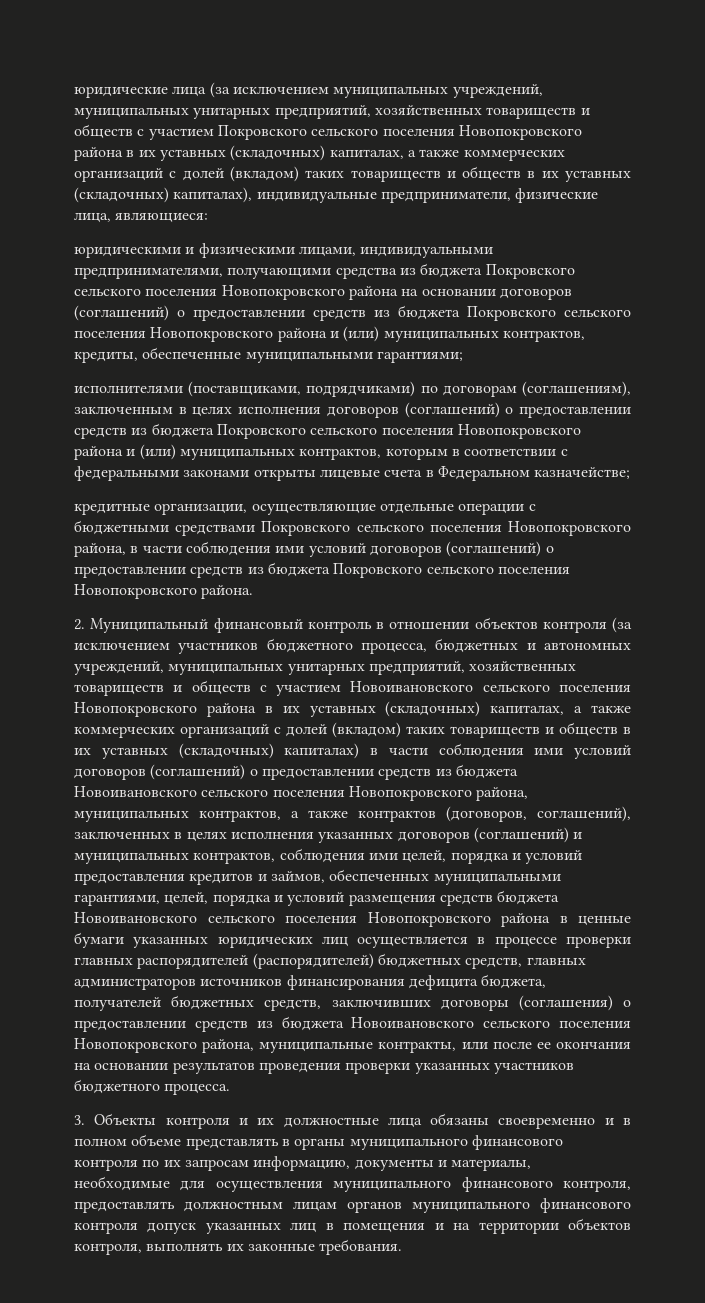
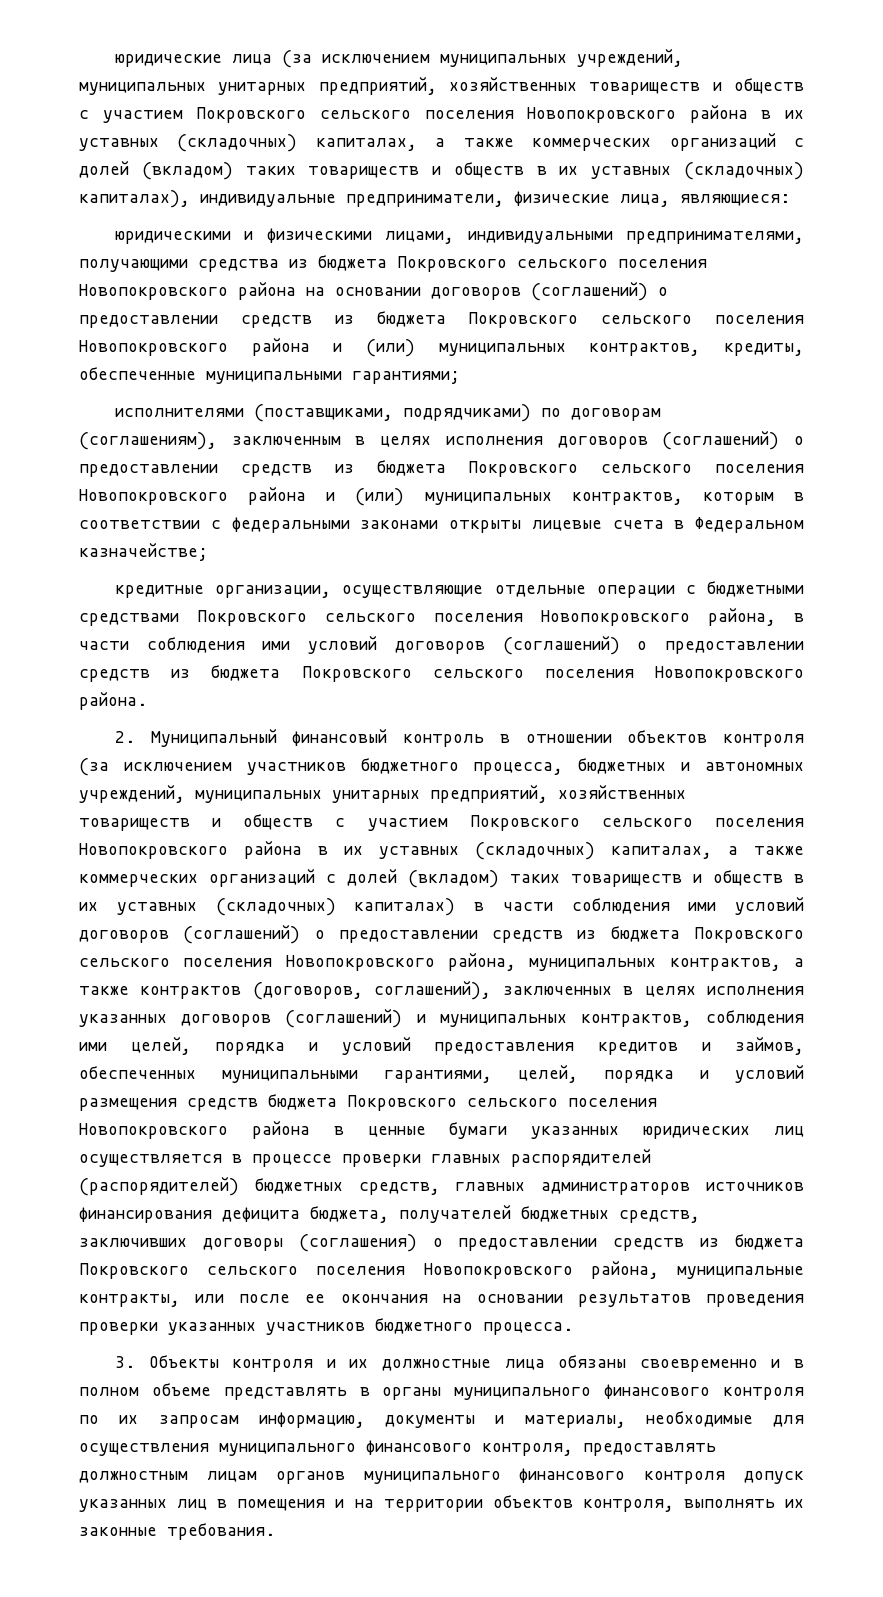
- 2. Муниципальный финансовый контроль в отношении объектов контроля (за исключением участников бюджетного процесса, бюджетных и автономных учреждений, муниципальных унитарных предприятий, хозяйственных товариществ и обществ с участием Новоивановского сельского поселения Новопокровского района в их уставных (складочных) капиталах, а также коммерческих организаций с долей (вкладом) таких товариществ и обществ в их уставных (складочных) капиталах) в части соблюдения ими условий договоров (соглашений) о предоставлении средств из бюджета Новоивановского сельского поселения Новопокровского района, муниципальных контрактов, а также контрактов (договоров, соглашений), заключенных в целях исполнения указанных договоров (соглашений) и муниципальных контрактов, соблюдения ими целей, порядка и условий предоставления кредитов и займов, обеспеченных муниципальными гарантиями, целей, порядка и условий размещения средств бюджета Новоивановского сельского поселения Новопокровского района в ценные бумаги указанных юридических лиц осуществляется в процессе проверки главных распорядителей (распорядителей) бюджетных средств, главных администраторов источников финансирования дефицита бюджета, получателей бюджетных средств, заключивших договоры (соглашения) о предоставлении средств из бюджета Новоивановского сельского поселения Новопокровского района, муниципальные контракты, или после ее окончания на основании результатов проведения проверки указанных участников бюджетного процесса.
+ 2. Муниципальный финансовый контроль в отношении объектов контроля (за исключением участников бюджетного процесса, бюджетных и автономных учреждений, муниципальных унитарных предприятий, хозяйственных товариществ и обществ с участием Покровского сельского поселения Новопокровского района в их уставных (складочных) капиталах, а также коммерческих организаций с долей (вкладом) таких товариществ и обществ в их уставных (складочных) капиталах) в части соблюдения ими условий договоров (соглашений) о предоставлении средств из бюджета Покровского сельского поселения Новопокровского района, муниципальных контрактов, а также контрактов (договоров, соглашений), заключенных в целях исполнения указанных договоров (соглашений) и муниципальных контрактов, соблюдения ими целей, порядка и условий предоставления кредитов и займов, обеспеченных муниципальными гарантиями, целей, порядка и условий размещения средств бюджета Покровского сельского поселения Новопокровского района в ценные бумаги указанных юридических лиц осуществляется в процессе проверки главных распорядителей (распорядителей) бюджетных средств, главных администраторов источников финансирования дефицита бюджета, получателей бюджетных средств, заключивших договоры (соглашения) о предоставлении средств из бюджета Покровского сельского поселения Новопокровского района, муниципальные контракты, или после ее окончания на основании результатов проведения проверки указанных участников бюджетного процесса.

